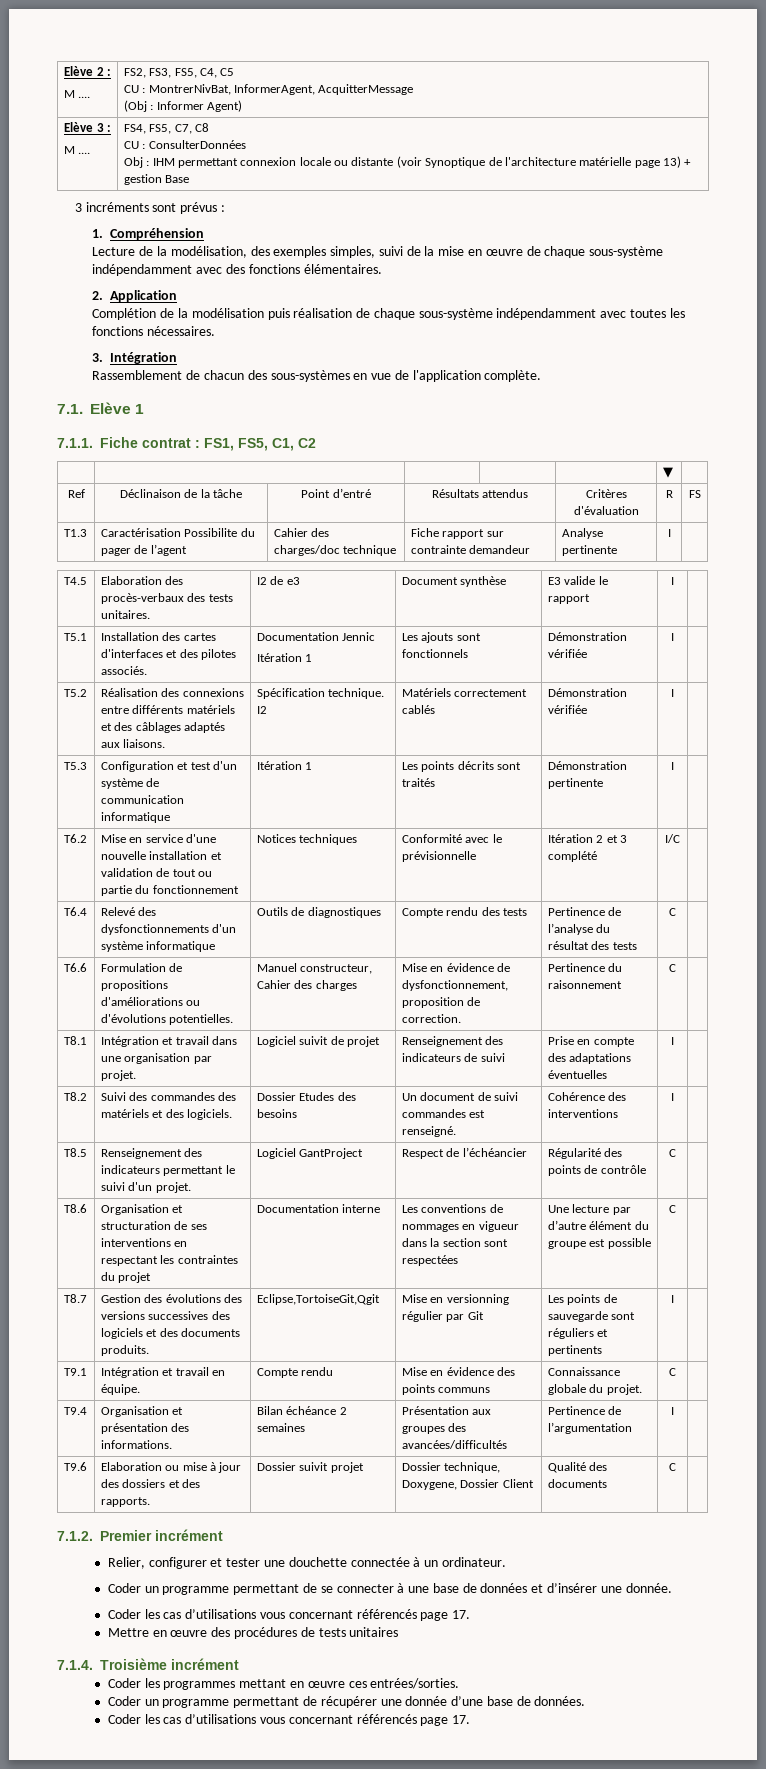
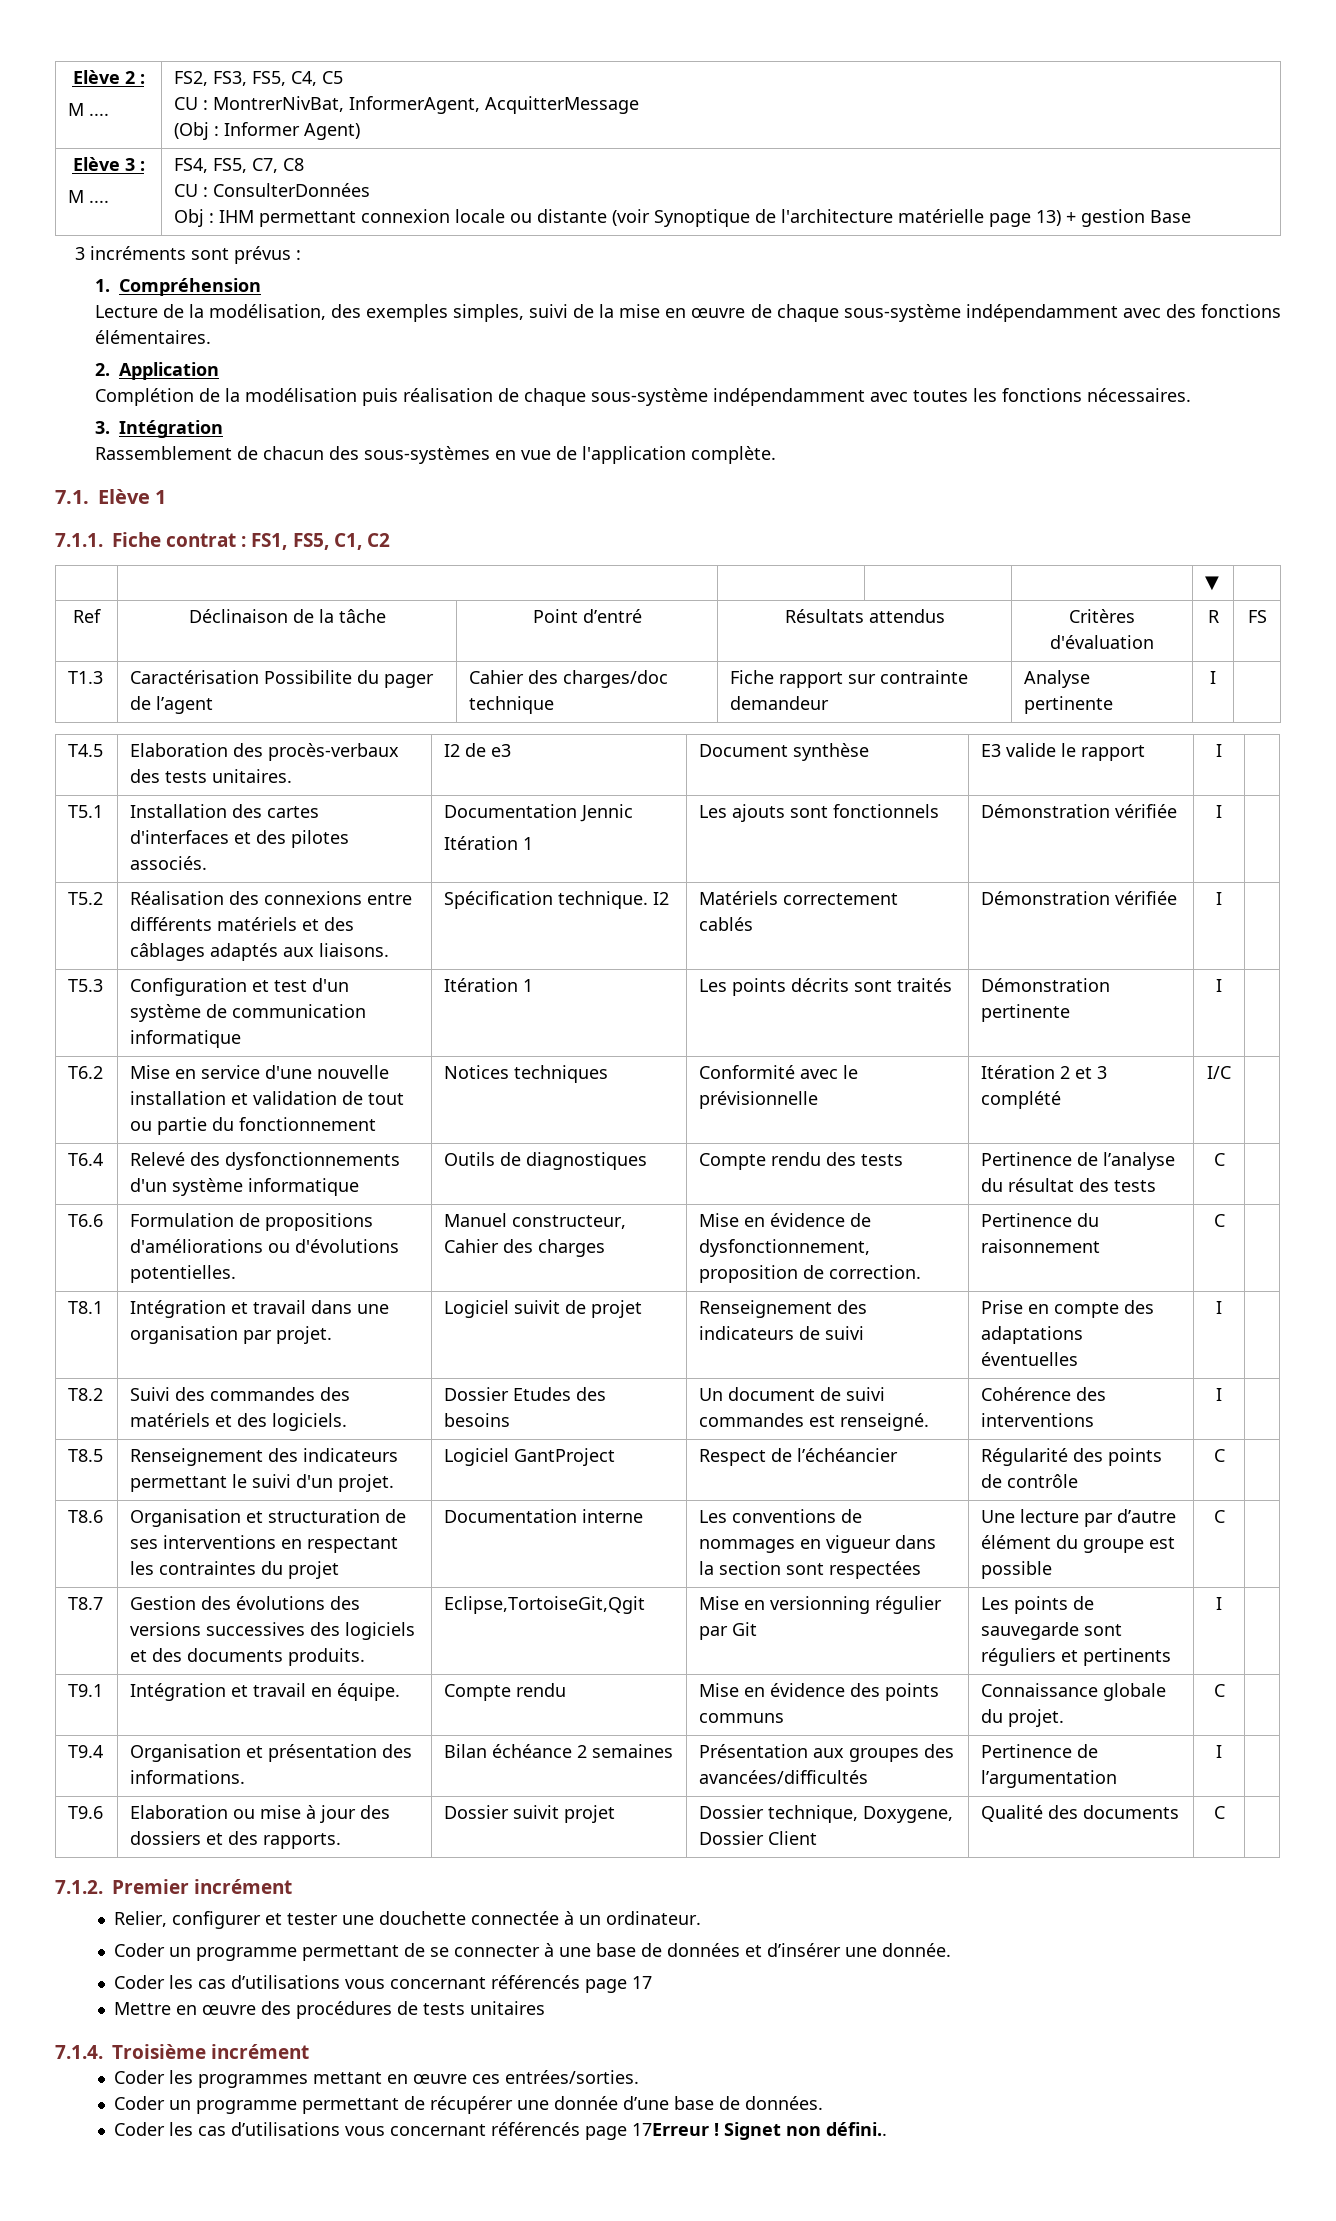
  Coder un programme permettant de se connecter à une base de données et d’insérer une donnée.
- Coder les cas d’utilisations vous concernant référencés page 17.
+ Coder les cas d’utilisations vous concernant référencés page 17
  Coder un programme permettant de récupérer une donnée d’une base de données.
- Coder les cas d’utilisations vous concernant référencés page 17.
+ Coder les cas d’utilisations vous concernant référencés page 17Erreur ! Signet non défini..

